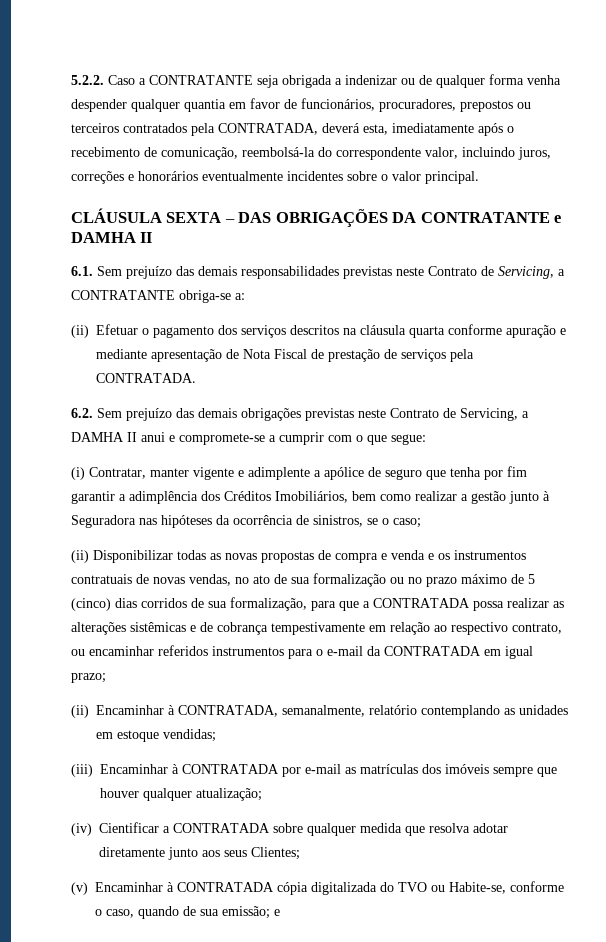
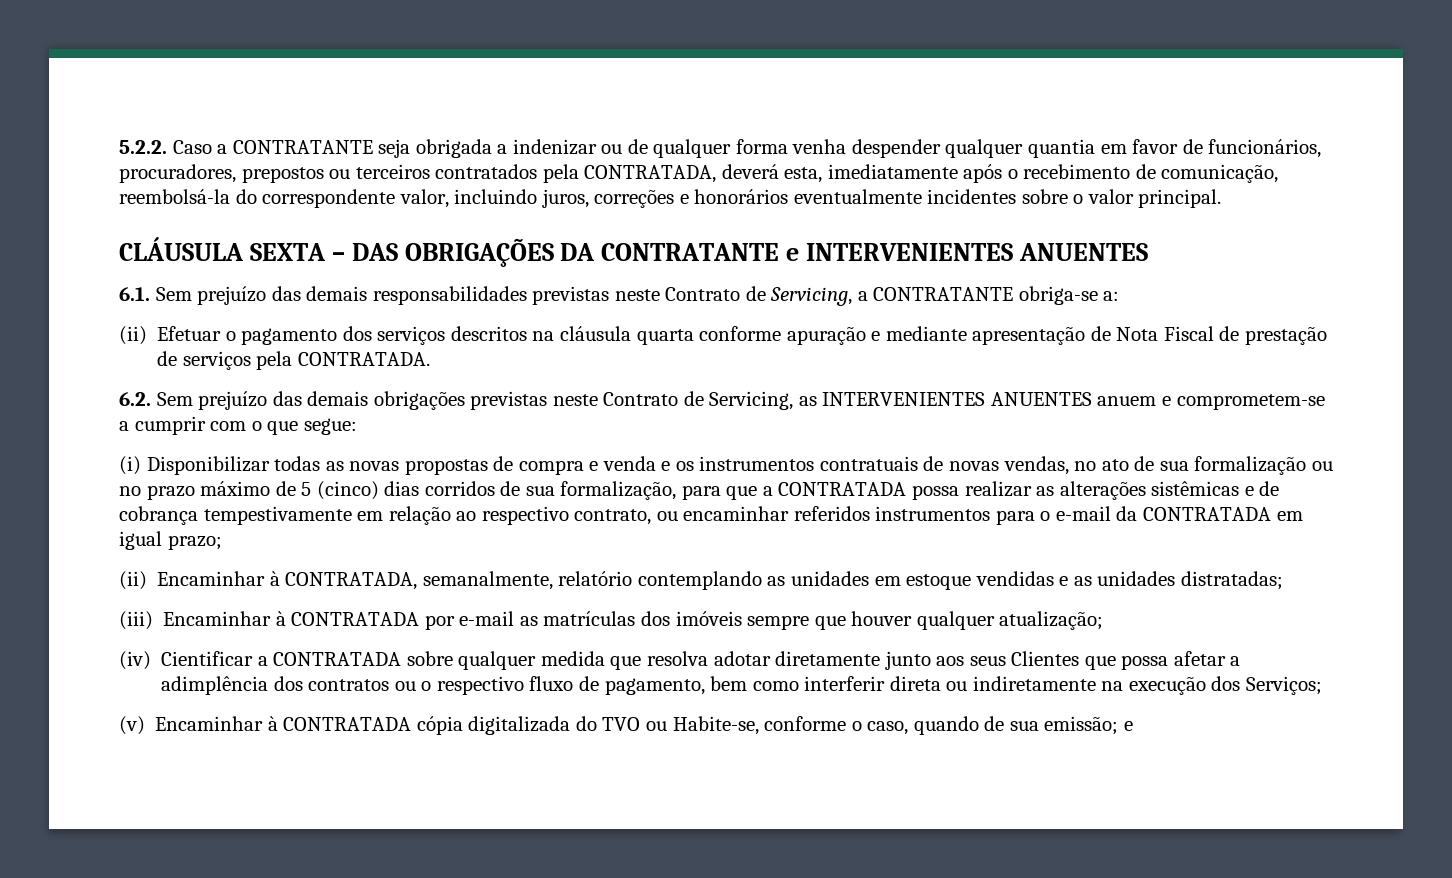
- CLÁUSULA SEXTA – DAS OBRIGAÇÕES DA CONTRATANTE e DAMHA II
+ CLÁUSULA SEXTA – DAS OBRIGAÇÕES DA CONTRATANTE e INTERVENIENTES ANUENTES
- 6.2. Sem prejuízo das demais obrigações previstas neste Contrato de Servicing, a DAMHA II anui e compromete-se a cumprir com o que segue:
+ 6.2. Sem prejuízo das demais obrigações previstas neste Contrato de Servicing, as INTERVENIENTES ANUENTES anuem e comprometem-se a cumprir com o que segue:
- (i) Contratar, manter vigente e adimplente a apólice de seguro que tenha por fim garantir a adimplência dos Créditos Imobiliários, bem como realizar a gestão junto à Seguradora nas hipóteses da ocorrência de sinistros, se o caso;
- (ii) Disponibilizar todas as novas propostas de compra e venda e os instrumentos contratuais de novas vendas, no ato de sua formalização ou no prazo máximo de 5 (cinco) dias corridos de sua formalização, para que a CONTRATADA possa realizar as alterações sistêmicas e de cobrança tempestivamente em relação ao respectivo contrato, ou encaminhar referidos instrumentos para o e-mail da CONTRATADA em igual prazo;
+ (i) Disponibilizar todas as novas propostas de compra e venda e os instrumentos contratuais de novas vendas, no ato de sua formalização ou no prazo máximo de 5 (cinco) dias corridos de sua formalização, para que a CONTRATADA possa realizar as alterações sistêmicas e de cobrança tempestivamente em relação ao respectivo contrato, ou encaminhar referidos instrumentos para o e-mail da CONTRATADA em igual prazo;
- (ii) Encaminhar à CONTRATADA, semanalmente, relatório contemplando as unidades em estoque vendidas;
+ (ii) Encaminhar à CONTRATADA, semanalmente, relatório contemplando as unidades em estoque vendidas e as unidades distratadas;
- (iv) Cientificar a CONTRATADA sobre qualquer medida que resolva adotar diretamente junto aos seus Clientes;
+ (iv) Cientificar a CONTRATADA sobre qualquer medida que resolva adotar diretamente junto aos seus Clientes que possa afetar a adimplência dos contratos ou o respectivo fluxo de pagamento, bem como interferir direta ou indiretamente na execução dos Serviços;

